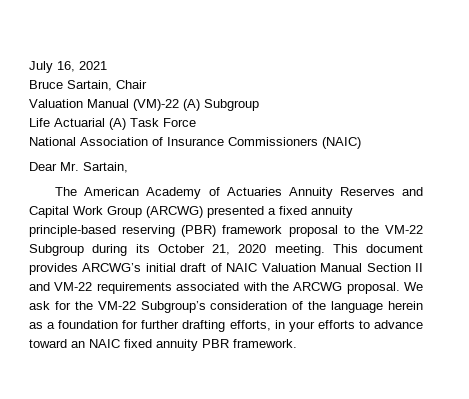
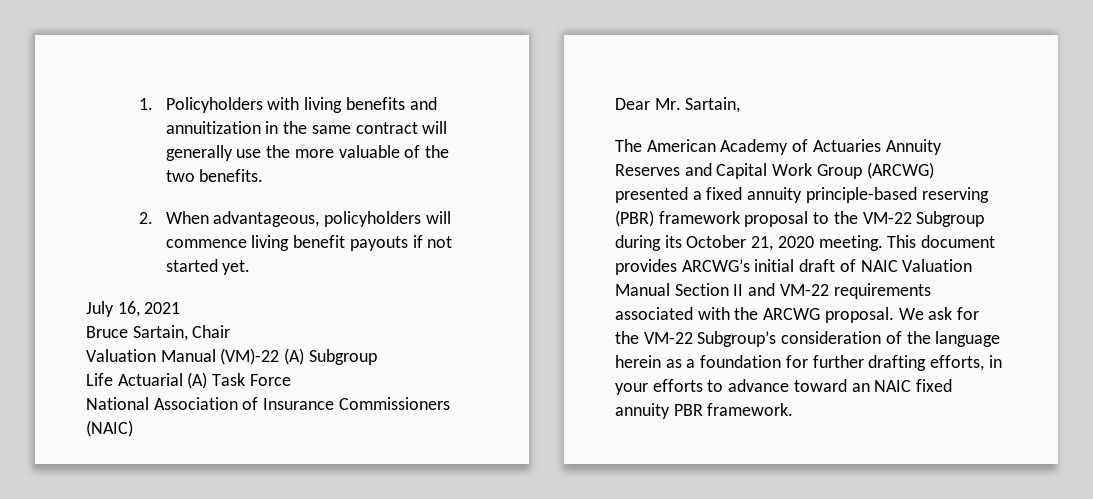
+ 1. Policyholders with living benefits and annuitization in the same contract will generally use the more valuable of the two benefits.
+ 2. When advantageous, policyholders will commence living benefit payouts if not started yet.

